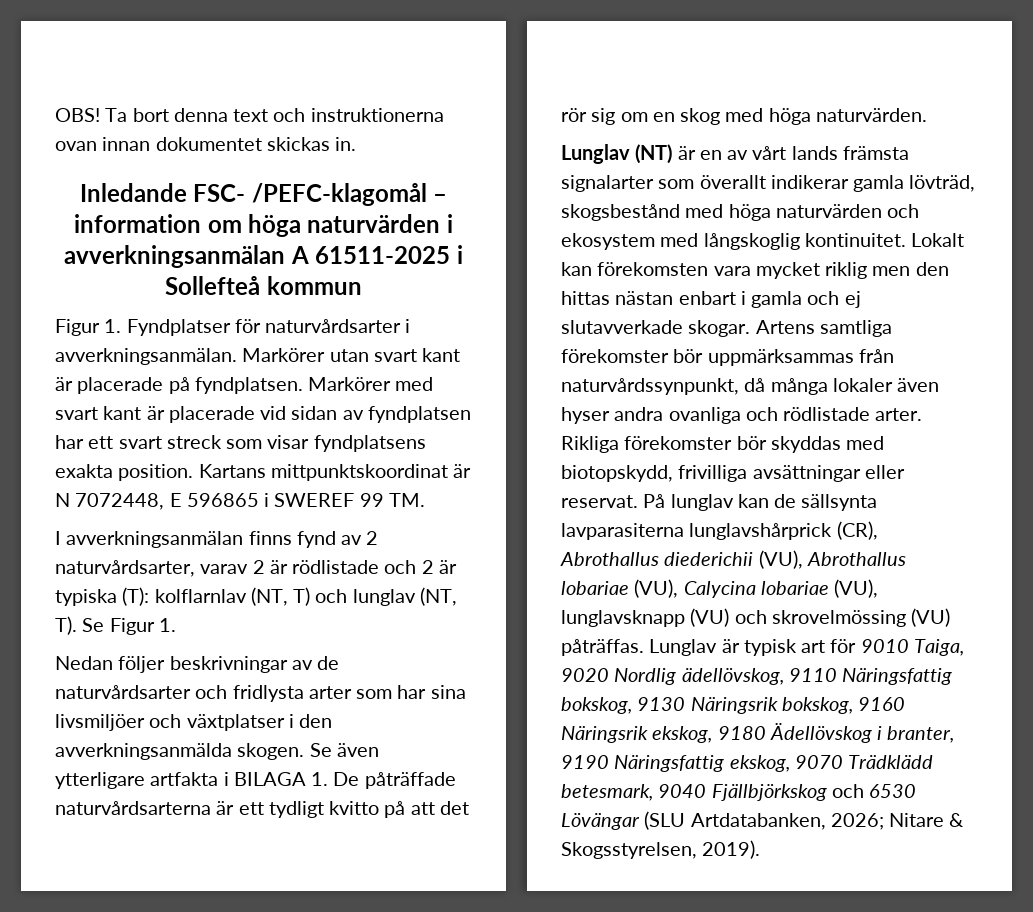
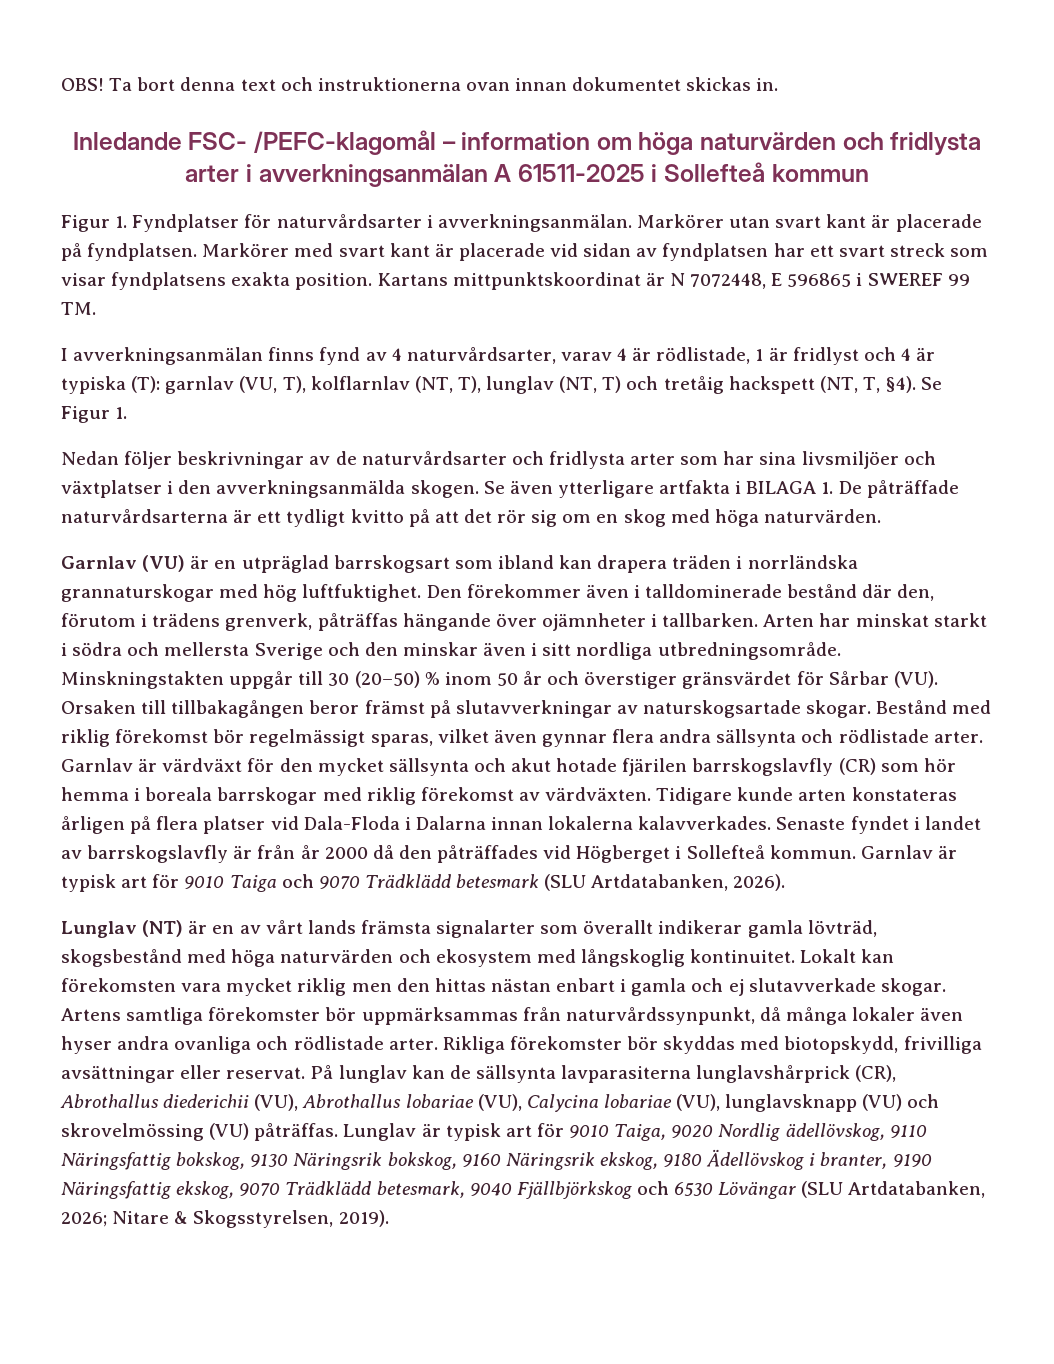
- Inledande FSC- /PEFC-klagomål – information om höga naturvärden i avverkningsanmälan A 61511-2025 i Sollefteå kommun
+ Inledande FSC- /PEFC-klagomål – information om höga naturvärden och fridlysta arter i avverkningsanmälan A 61511-2025 i Sollefteå kommun
- I avverkningsanmälan finns fynd av 2 naturvårdsarter, varav 2 är rödlistade och 2 är typiska (T): kolflarnlav (NT, T) och lunglav (NT, T). Se Figur 1.
+ I avverkningsanmälan finns fynd av 4 naturvårdsarter, varav 4 är rödlistade, 1 är fridlyst och 4 är typiska (T): garnlav (VU, T), kolflarnlav (NT, T), lunglav (NT, T) och tretåig hackspett (NT, T, §4). Se Figur 1.
+ Garnlav (VU) är en utpräglad barrskogsart som ibland kan drapera träden i norrländska grannaturskogar med hög luftfuktighet. Den förekommer även i talldominerade bestånd där den, förutom i trädens grenverk, påträffas hängande över ojämnheter i tallbarken. Arten har minskat starkt i södra och mellersta Sverige och den minskar även i sitt nordliga utbredningsområde. Minskningstakten uppgår till 30 (20–50) % inom 50 år och överstiger gränsvärdet för Sårbar (VU). Orsaken till tillbakagången beror främst på slutavverkningar av naturskogsartade skogar. Bestånd med riklig förekomst bör regelmässigt sparas, vilket även gynnar flera andra sällsynta och rödlistade arter. Garnlav är värdväxt för den mycket sällsynta och akut hotade fjärilen barrskogslavfly (CR) som hör hemma i boreala barrskogar med riklig förekomst av värdväxten. Tidigare kunde arten konstateras årligen på flera platser vid Dala-Floda i Dalarna innan lokalerna kalavverkades. Senaste fyndet i landet av barrskogslavfly är från år 2000 då den påträffades vid Högberget i Sollefteå kommun. Garnlav är typisk art för 9010 Taiga och 9070 Trädklädd betesmark (SLU Artdatabanken, 2026).

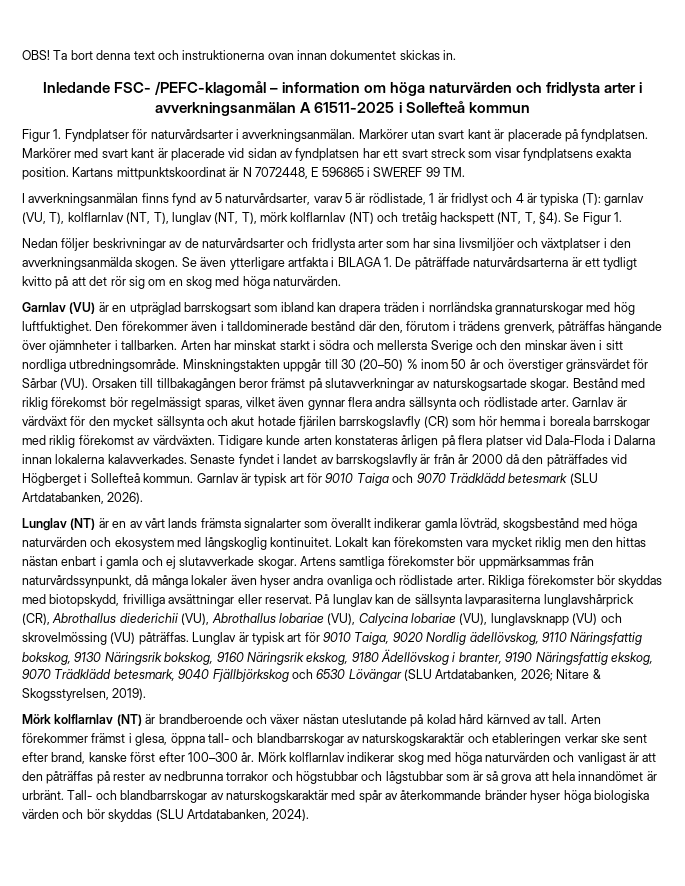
- I avverkningsanmälan finns fynd av 4 naturvårdsarter, varav 4 är rödlistade, 1 är fridlyst och 4 är typiska (T): garnlav (VU, T), kolflarnlav (NT, T), lunglav (NT, T) och tretåig hackspett (NT, T, §4).
+ I avverkningsanmälan finns fynd av 5 naturvårdsarter, varav 5 är rödlistade, 1 är fridlyst och 4 är typiska (T): garnlav (VU, T), kolflarnlav (NT, T), lunglav (NT, T), mörk kolflarnlav (NT) och tretåig hackspett (NT, T, §4).
+ Mörk kolflarnlav (NT) är brandberoende och växer nästan uteslutande på kolad hård kärnved av tall. Arten förekommer främst i glesa, öppna tall- och blandbarrskogar av naturskogskaraktär och etableringen verkar ske sent efter brand, kanske först efter 100–300 år. Mörk kolflarnlav indikerar skog med höga naturvärden och vanligast är att den påträffas på rester av nedbrunna torrakor och högstubbar och lågstubbar som är så grova att hela innandömet är urbränt. Tall- och blandbarrskogar av naturskogskaraktär med spår av återkommande bränder hyser höga biologiska värden och bör skyddas (SLU Artdatabanken, 2024).

